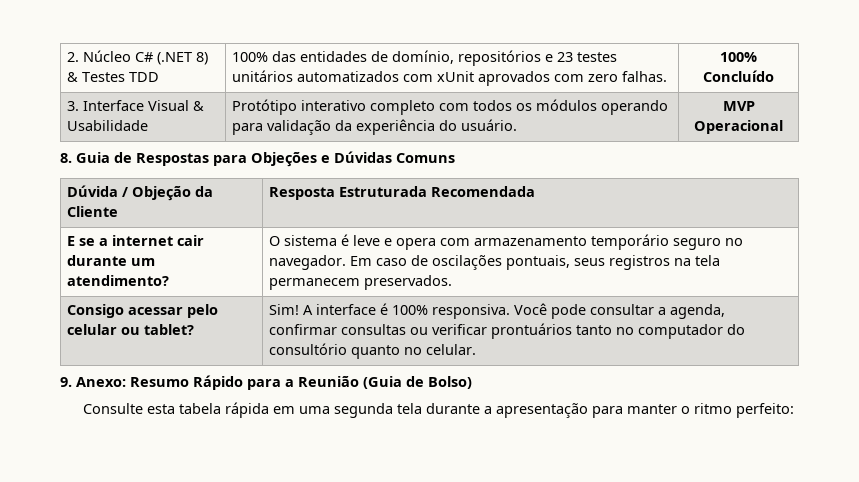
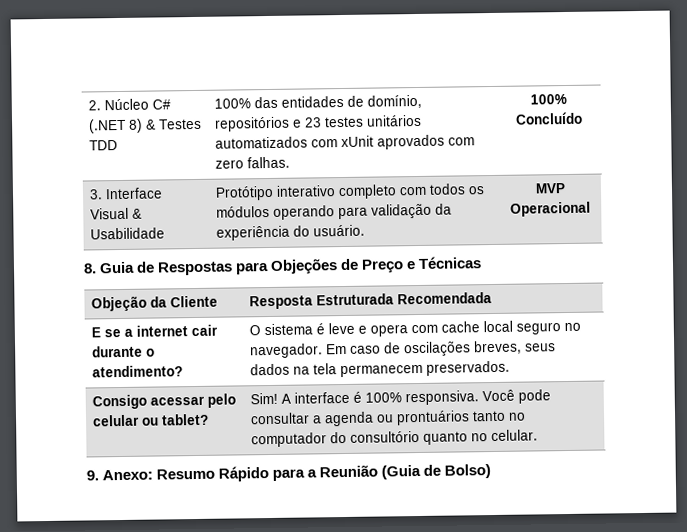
- 8. Guia de Respostas para Objeções e Dúvidas Comuns
- Dúvida / Objeção da Cliente | Resposta Estruturada Recomendada
+ 8. Guia de Respostas para Objeções de Preço e Técnicas
+ Objeção da Cliente | Resposta Estruturada Recomendada
- E se a internet cair durante um atendimento? | O sistema é leve e opera com armazenamento temporário seguro no navegador. Em caso de oscilações pontuais, seus registros na tela permanecem preservados.
+ E se a internet cair durante o atendimento? | O sistema é leve e opera com cache local seguro no navegador. Em caso de oscilações breves, seus dados na tela permanecem preservados.
- Consigo acessar pelo celular ou tablet? | Sim! A interface é 100% responsiva. Você pode consultar a agenda, confirmar consultas ou verificar prontuários tanto no computador do consultório quanto no celular.
+ Consigo acessar pelo celular ou tablet? | Sim! A interface é 100% responsiva. Você pode consultar a agenda ou prontuários tanto no computador do consultório quanto no celular.
- Consulte esta tabela rápida em uma segunda tela durante a apresentação para manter o ritmo perfeito:

